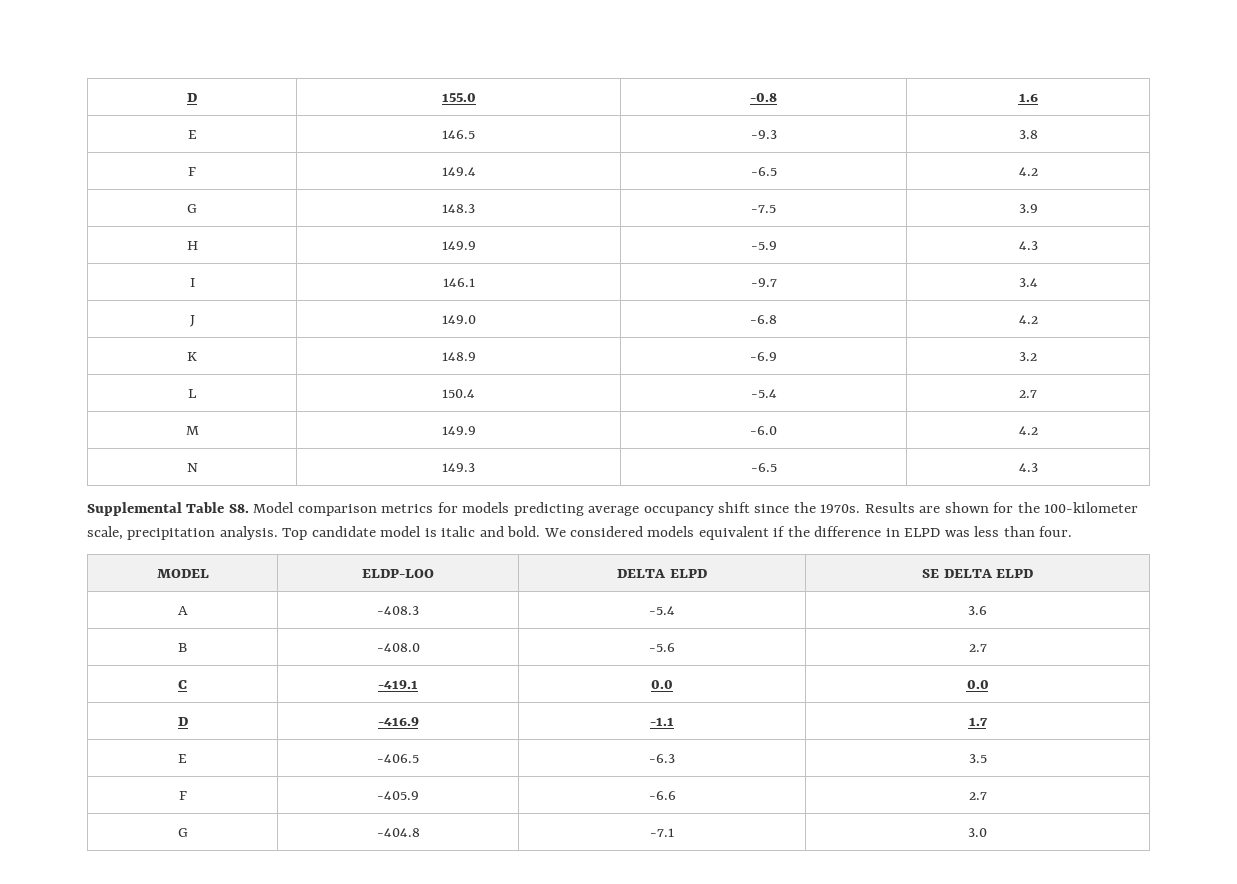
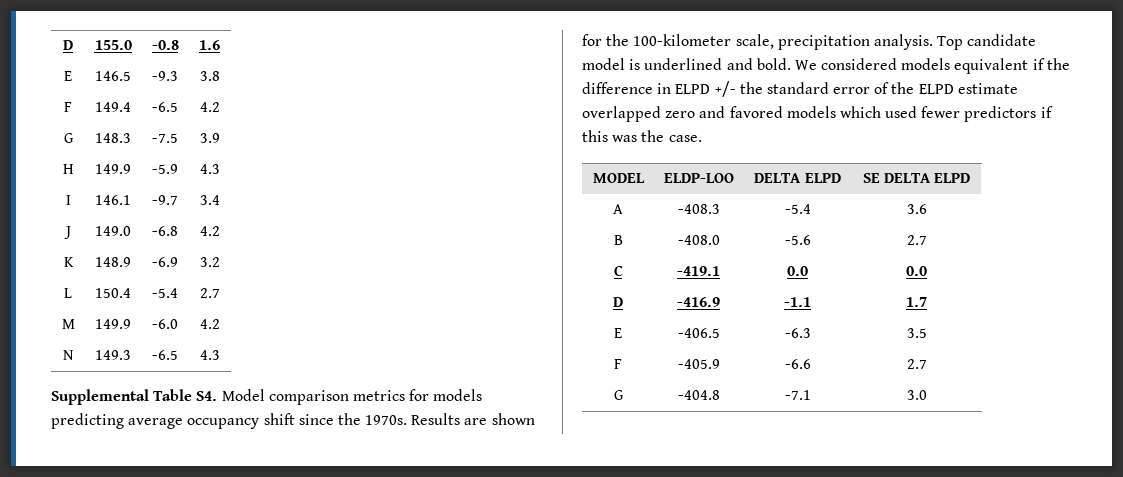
- Supplemental Table S8. Model comparison metrics for models predicting average occupancy shift since the 1970s.
+ Supplemental Table S4. Model comparison metrics for models predicting average occupancy shift since the 1970s.
- Top candidate model is italic and bold.
+ Top candidate model is underlined and bold.
- We considered models equivalent if the difference in ELPD was less than four.
+ We considered models equivalent if the difference in ELPD +/- the standard error of the ELPD estimate overlapped zero and favored models which used fewer predictors if this was the case.

